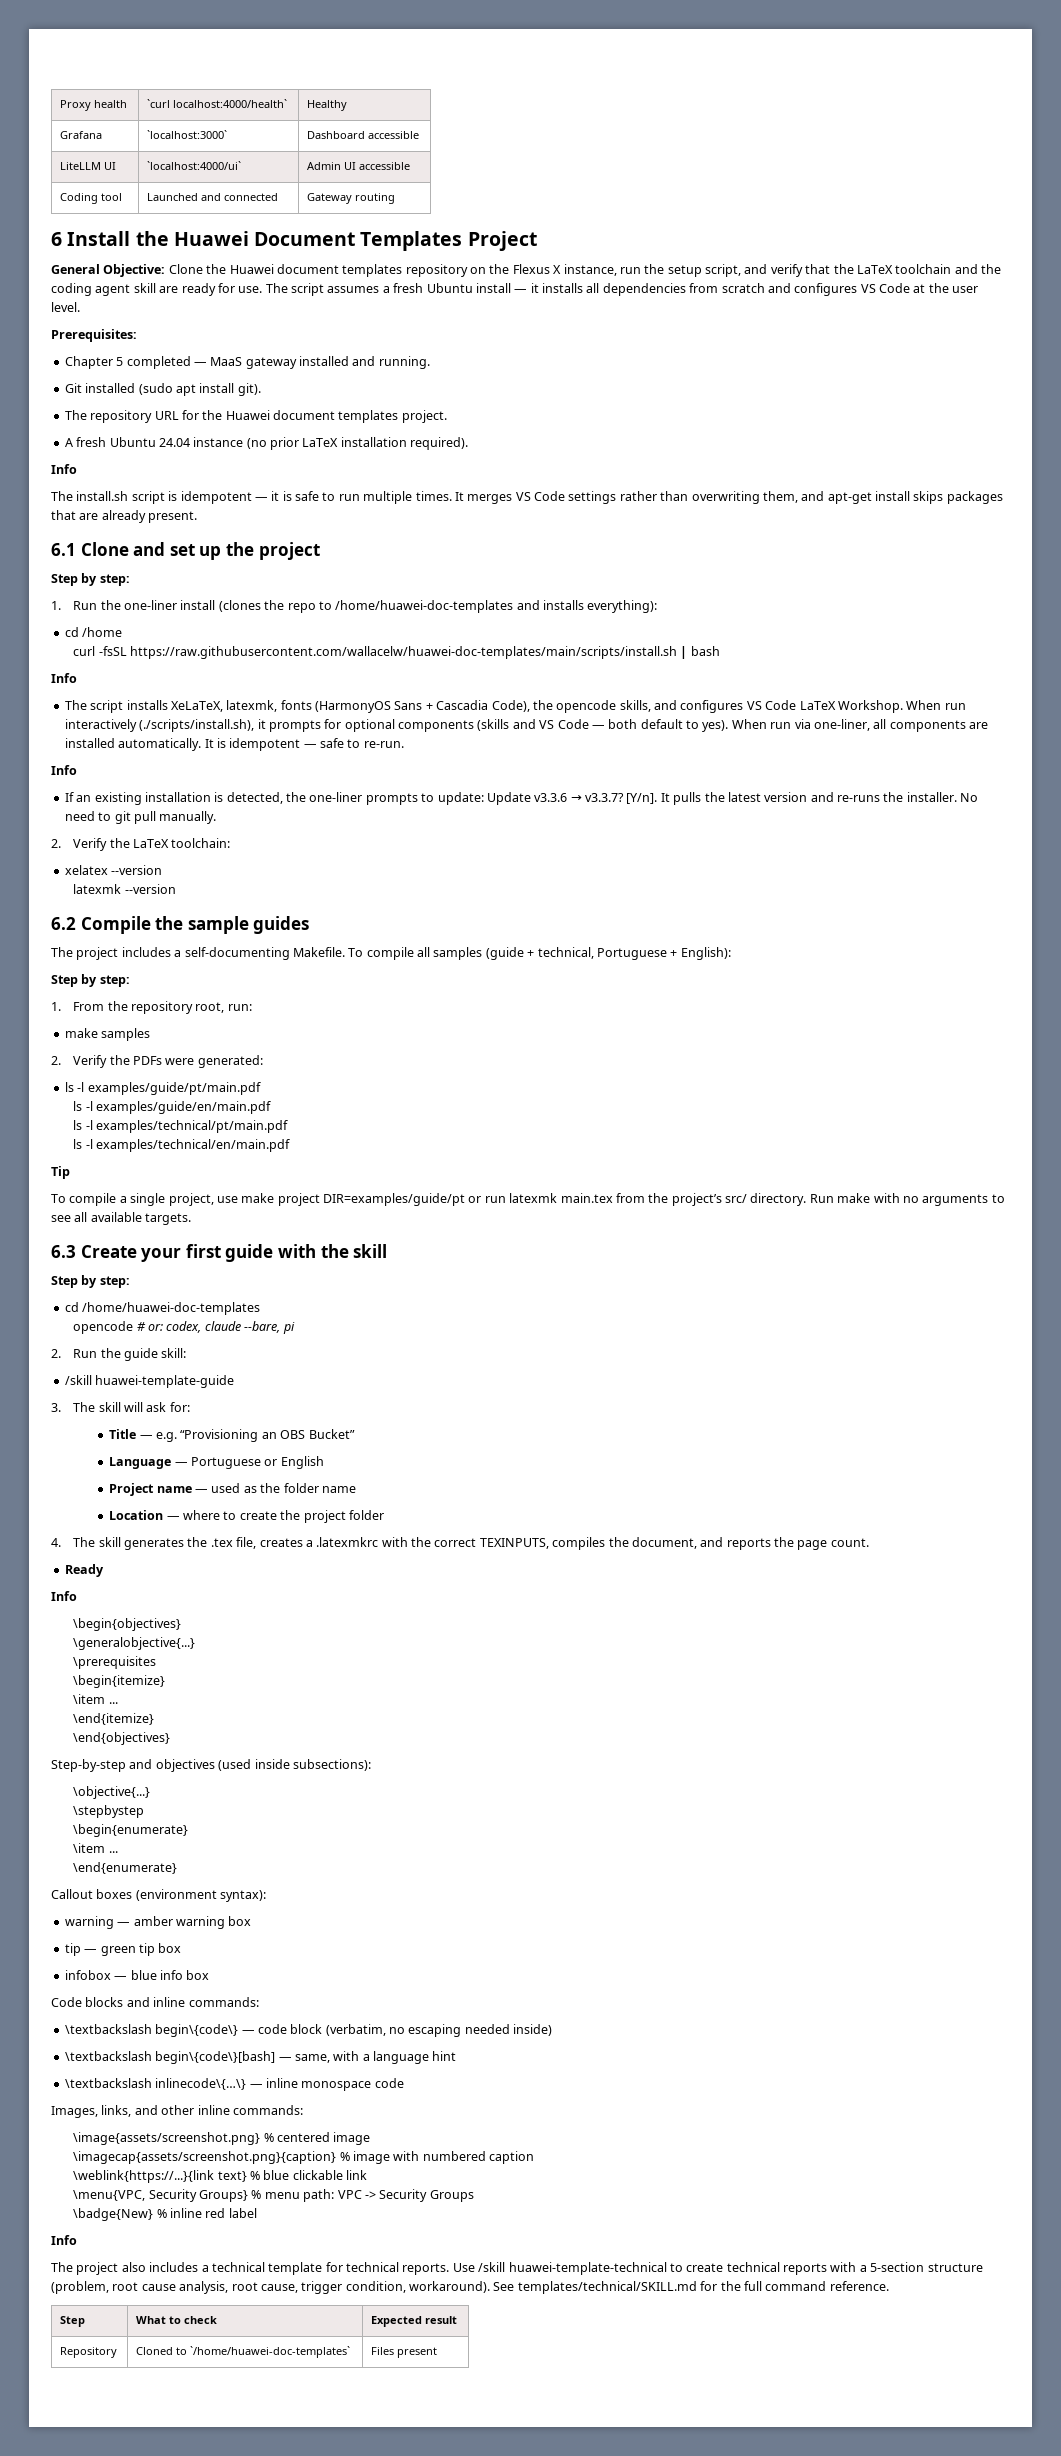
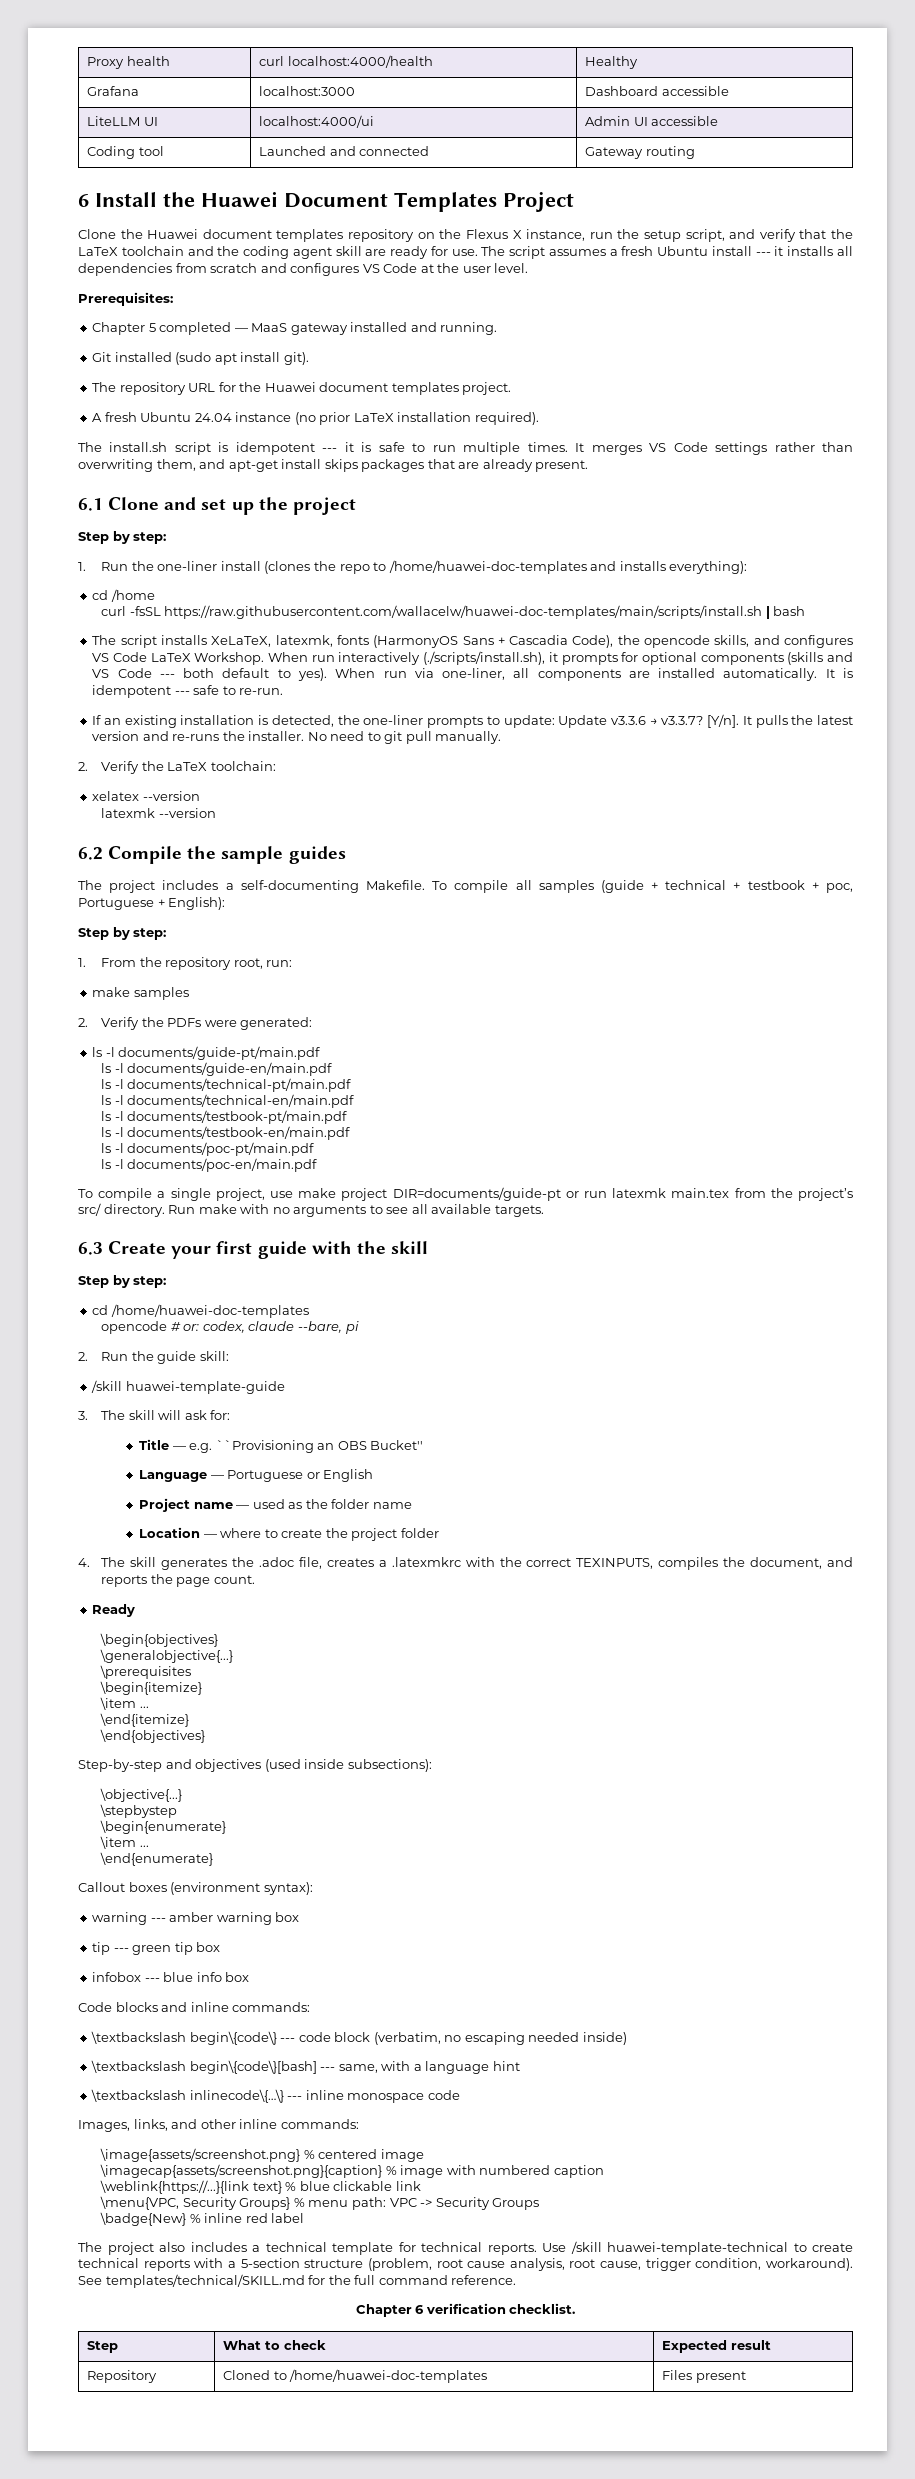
- Proxy health | `curl localhost:4000/health` | Healthy
+ Proxy health | curl localhost:4000/health | Healthy
- Grafana | `localhost:3000` | Dashboard accessible
+ Grafana | localhost:3000 | Dashboard accessible
- LiteLLM UI | `localhost:4000/ui` | Admin UI accessible
+ LiteLLM UI | localhost:4000/ui | Admin UI accessible
- General Objective: Clone the Huawei document templates repository on the Flexus X instance, run the setup script, and verify that the LaTeX toolchain and the coding agent skill are ready for use.
+ Clone the Huawei document templates repository on the Flexus X instance, run the setup script, and verify that the LaTeX toolchain and the coding agent skill are ready for use.
- The script assumes a fresh Ubuntu install — it installs all dependencies from scratch and configures VS Code at the user level.
+ The script assumes a fresh Ubuntu install --- it installs all dependencies from scratch and configures VS Code at the user level.
  A fresh Ubuntu 24.04 instance (no prior LaTeX installation required).
- Info
- The install.sh script is idempotent — it is safe to run multiple times.
+ The install.sh script is idempotent --- it is safe to run multiple times.
  curl -fsSL https://raw.githubusercontent.com/wallacelw/huawei-doc-templates/main/scripts/install.sh | bash
- Info
- When run interactively (./scripts/install.sh), it prompts for optional components (skills and VS Code — both default to yes).
+ When run interactively (./scripts/install.sh), it prompts for optional components (skills and VS Code --- both default to yes).
- It is idempotent — safe to re-run.
- Info
+ It is idempotent --- safe to re-run.
- To compile all samples (guide + technical, Portuguese + English):
+ To compile all samples (guide + technical + testbook + poc, Portuguese + English):
- ls -l examples/guide/pt/main.pdf
- ls -l examples/guide/en/main.pdf
- ls -l examples/technical/pt/main.pdf
- ls -l examples/technical/en/main.pdf
- Tip
+ ls -l documents/guide-pt/main.pdf
+ ls -l documents/guide-en/main.pdf
+ ls -l documents/technical-pt/main.pdf
+ ls -l documents/technical-en/main.pdf
+ ls -l documents/testbook-pt/main.pdf
+ ls -l documents/testbook-en/main.pdf
+ ls -l documents/poc-pt/main.pdf
+ ls -l documents/poc-en/main.pdf
- To compile a single project, use make project DIR=examples/guide/pt or run latexmk main.tex from the project’s src/ directory.
+ To compile a single project, use make project DIR=documents/guide-pt or run latexmk main.tex from the project’s src/ directory.
- Title — e.g. “Provisioning an OBS Bucket”
+ Title — e.g. ``Provisioning an OBS Bucket''
- 4. The skill generates the .tex file, creates a .latexmkrc with the correct TEXINPUTS, compiles the document, and reports the page count.
+ 4. The skill generates the .adoc file, creates a .latexmkrc with the correct TEXINPUTS, compiles the document, and reports the page count.
  Ready
- Info
- warning — amber warning box
+ warning --- amber warning box
- tip — green tip box
+ tip --- green tip box
- infobox — blue info box
+ infobox --- blue info box
- \textbackslash begin\{code\} — code block (verbatim, no escaping needed inside)
+ \textbackslash begin\{code\} --- code block (verbatim, no escaping needed inside)
- \textbackslash begin\{code\}[bash] — same, with a language hint
+ \textbackslash begin\{code\}[bash] --- same, with a language hint
- \textbackslash inlinecode\{…\} — inline monospace code
+ \textbackslash inlinecode\{…\} --- inline monospace code
  \badge{New} % inline red label
- Info
+ Chapter 6 verification checklist.
- Repository | Cloned to `/home/huawei-doc-templates` | Files present
+ Repository | Cloned to /home/huawei-doc-templates | Files present

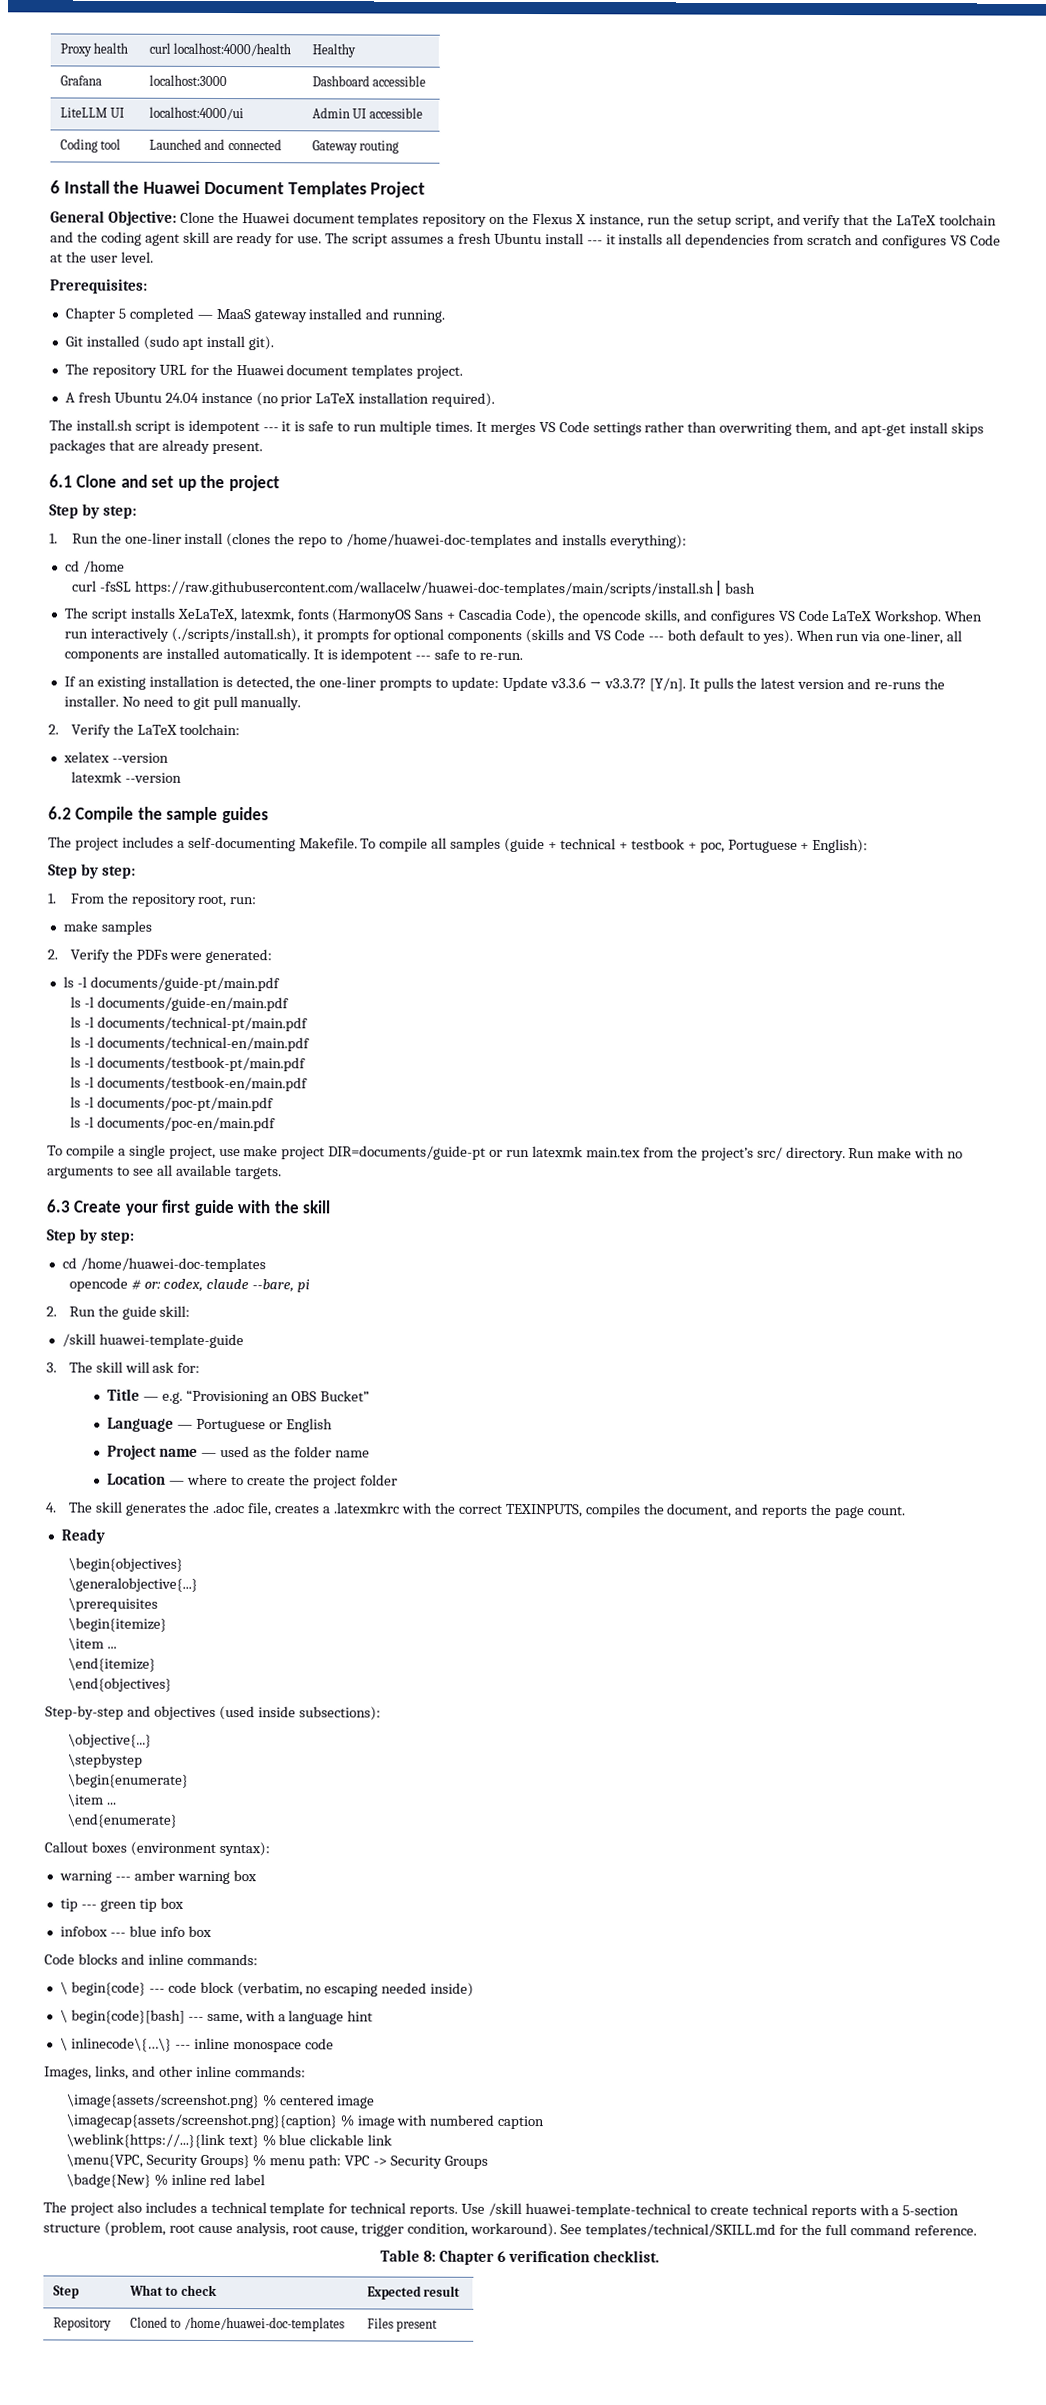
- Clone the Huawei document templates repository on the Flexus X instance, run the setup script, and verify that the LaTeX toolchain and the coding agent skill are ready for use.
+ General Objective: Clone the Huawei document templates repository on the Flexus X instance, run the setup script, and verify that the LaTeX toolchain and the coding agent skill are ready for use.
- Title — e.g. ``Provisioning an OBS Bucket''
+ Title — e.g. “Provisioning an OBS Bucket”
- \textbackslash begin\{code\} --- code block (verbatim, no escaping needed inside)
+ \ begin{code} --- code block (verbatim, no escaping needed inside)
- \textbackslash begin\{code\}[bash] --- same, with a language hint
+ \ begin{code}[bash] --- same, with a language hint
- \textbackslash inlinecode\{…\} --- inline monospace code
+ \ inlinecode\{…\} --- inline monospace code
- Chapter 6 verification checklist.
+ Table 8: Chapter 6 verification checklist.

